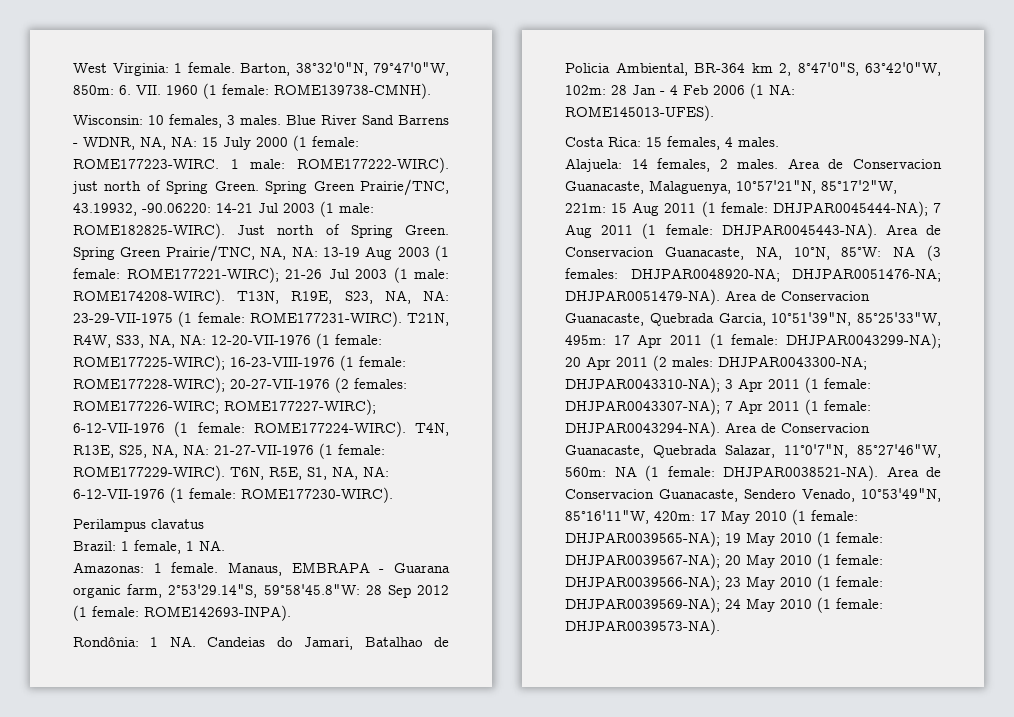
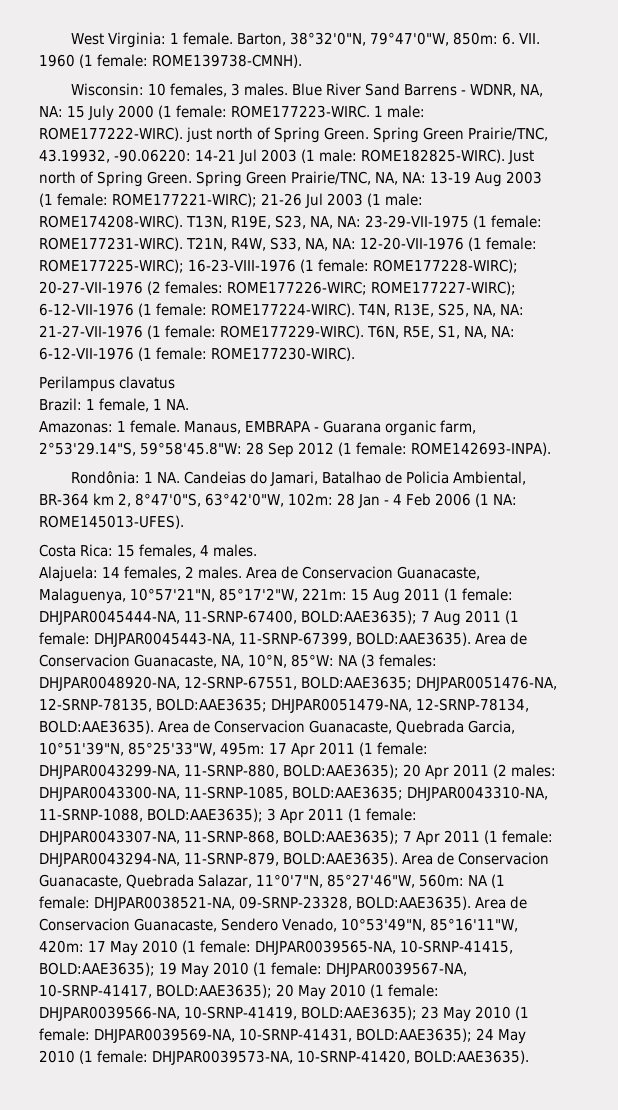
- Area de Conservacion Guanacaste, Malaguenya, 10°57'21"N, 85°17'2"W, 221m: 15 Aug 2011 (1 female: DHJPAR0045444-NA); 7 Aug 2011 (1 female: DHJPAR0045443-NA).
+ Area de Conservacion Guanacaste, Malaguenya, 10°57'21"N, 85°17'2"W, 221m: 15 Aug 2011 (1 female: DHJPAR0045444-NA, 11-SRNP-67400, BOLD:AAE3635); 7 Aug 2011 (1 female: DHJPAR0045443-NA, 11-SRNP-67399, BOLD:AAE3635).
- Area de Conservacion Guanacaste, NA, 10°N, 85°W: NA (3 females: DHJPAR0048920-NA; DHJPAR0051476-NA; DHJPAR0051479-NA).
+ Area de Conservacion Guanacaste, NA, 10°N, 85°W: NA (3 females: DHJPAR0048920-NA, 12-SRNP-67551, BOLD:AAE3635; DHJPAR0051476-NA, 12-SRNP-78135, BOLD:AAE3635; DHJPAR0051479-NA, 12-SRNP-78134, BOLD:AAE3635).
- Area de Conservacion Guanacaste, Quebrada Garcia, 10°51'39"N, 85°25'33"W, 495m: 17 Apr 2011 (1 female: DHJPAR0043299-NA); 20 Apr 2011 (2 males: DHJPAR0043300-NA; DHJPAR0043310-NA); 3 Apr 2011 (1 female: DHJPAR0043307-NA); 7 Apr 2011 (1 female: DHJPAR0043294-NA).
+ Area de Conservacion Guanacaste, Quebrada Garcia, 10°51'39"N, 85°25'33"W, 495m: 17 Apr 2011 (1 female: DHJPAR0043299-NA, 11-SRNP-880, BOLD:AAE3635); 20 Apr 2011 (2 males: DHJPAR0043300-NA, 11-SRNP-1085, BOLD:AAE3635; DHJPAR0043310-NA, 11-SRNP-1088, BOLD:AAE3635); 3 Apr 2011 (1 female: DHJPAR0043307-NA, 11-SRNP-868, BOLD:AAE3635); 7 Apr 2011 (1 female: DHJPAR0043294-NA, 11-SRNP-879, BOLD:AAE3635).
- Area de Conservacion Guanacaste, Quebrada Salazar, 11°0'7"N, 85°27'46"W, 560m: NA (1 female: DHJPAR0038521-NA).
+ Area de Conservacion Guanacaste, Quebrada Salazar, 11°0'7"N, 85°27'46"W, 560m: NA (1 female: DHJPAR0038521-NA, 09-SRNP-23328, BOLD:AAE3635).
- Area de Conservacion Guanacaste, Sendero Venado, 10°53'49"N, 85°16'11"W, 420m: 17 May 2010 (1 female: DHJPAR0039565-NA); 19 May 2010 (1 female: DHJPAR0039567-NA); 20 May 2010 (1 female: DHJPAR0039566-NA); 23 May 2010 (1 female: DHJPAR0039569-NA); 24 May 2010 (1 female: DHJPAR0039573-NA).
+ Area de Conservacion Guanacaste, Sendero Venado, 10°53'49"N, 85°16'11"W, 420m: 17 May 2010 (1 female: DHJPAR0039565-NA, 10-SRNP-41415, BOLD:AAE3635); 19 May 2010 (1 female: DHJPAR0039567-NA, 10-SRNP-41417, BOLD:AAE3635); 20 May 2010 (1 female: DHJPAR0039566-NA, 10-SRNP-41419, BOLD:AAE3635); 23 May 2010 (1 female: DHJPAR0039569-NA, 10-SRNP-41431, BOLD:AAE3635); 24 May 2010 (1 female: DHJPAR0039573-NA, 10-SRNP-41420, BOLD:AAE3635).

